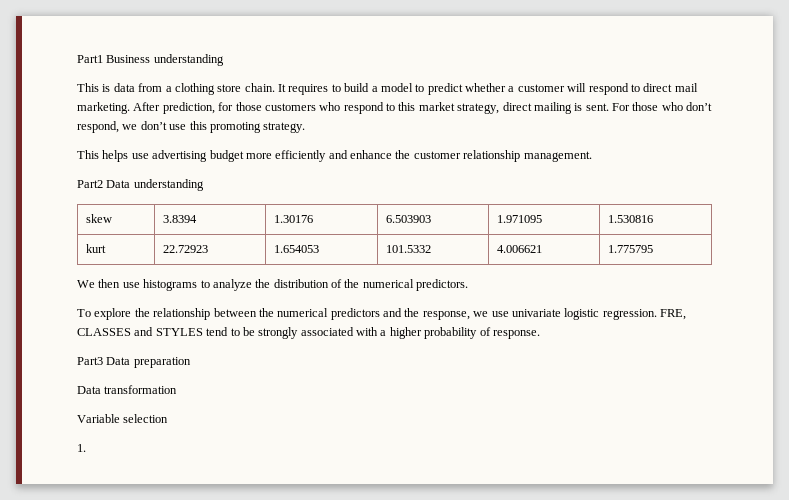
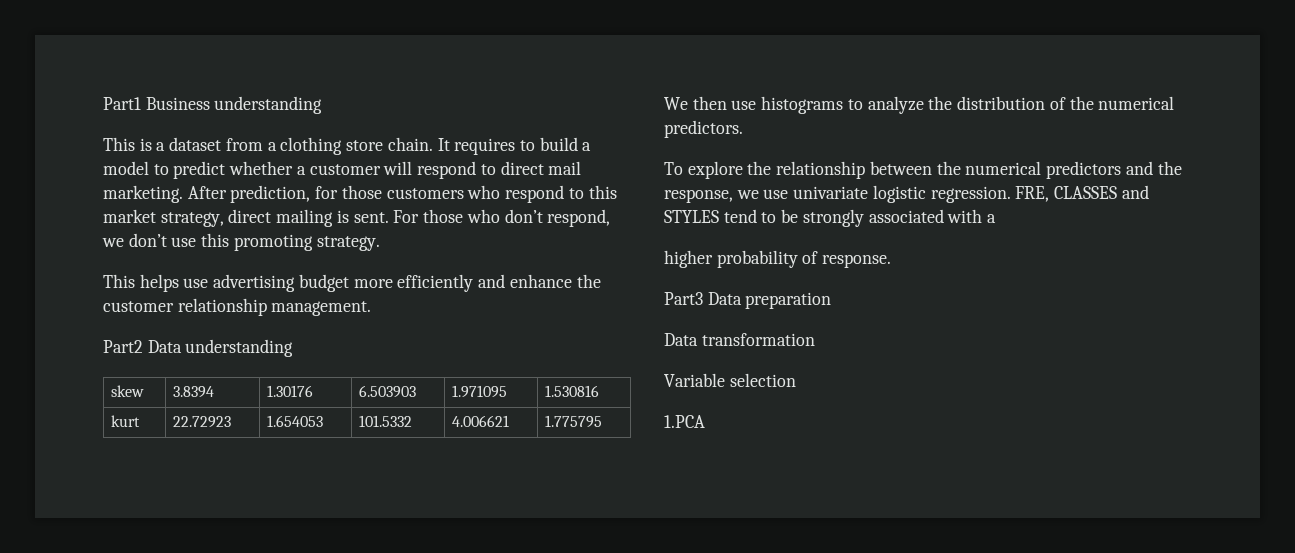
- This is data from a clothing store chain.
+ This is a dataset from a clothing store chain.
- FRE, CLASSES and STYLES tend to be strongly associated with a higher probability of response.
+ FRE, CLASSES and STYLES tend to be strongly associated with a
+ higher probability of response.
- 1.
+ 1.PCA

